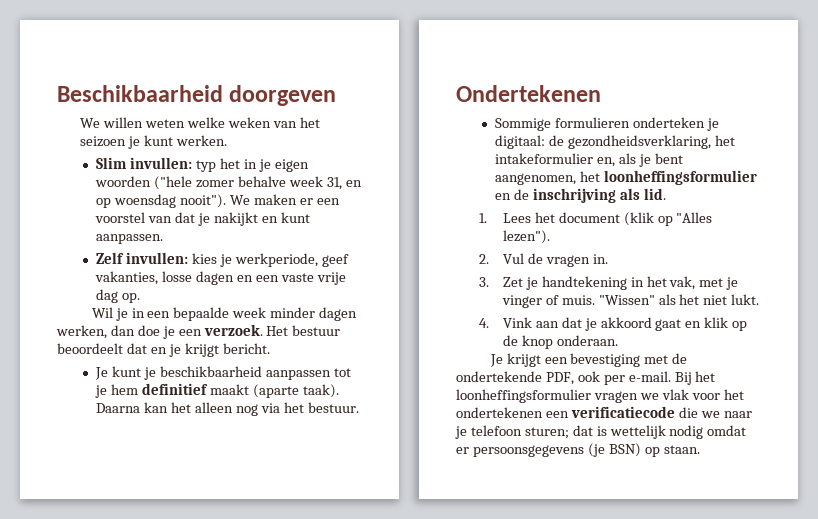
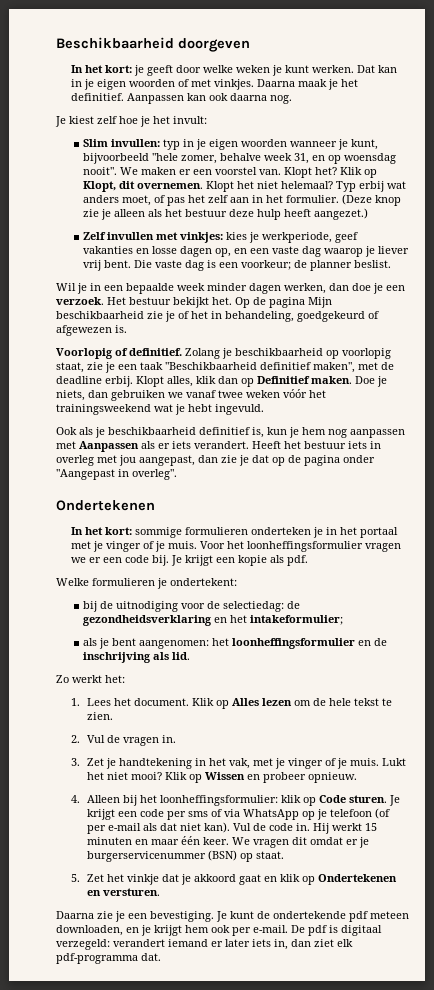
- We willen weten welke weken van het seizoen je kunt werken.
+ In het kort: je geeft door welke weken je kunt werken. Dat kan in je eigen woorden of met vinkjes. Daarna maak je het definitief. Aanpassen kan ook daarna nog.
+ Je kiest zelf hoe je het invult:
- Slim invullen: typ het in je eigen woorden ("hele zomer behalve week 31, en op woensdag nooit").
+ Slim invullen: typ in je eigen woorden wanneer je kunt, bijvoorbeeld "hele zomer, behalve week 31, en op woensdag nooit".
- We maken er een voorstel van dat je nakijkt en kunt aanpassen.
- Zelf invullen: kies je werkperiode, geef vakanties, losse dagen en een vaste vrije dag op.
+ We maken er een voorstel van. Klopt het? Klik op Klopt, dit overnemen. Klopt het niet helemaal? Typ erbij wat anders moet, of pas het zelf aan in het formulier. (Deze knop zie je alleen als het bestuur deze hulp heeft aangezet.)
+ Zelf invullen met vinkjes: kies je werkperiode, geef vakanties en losse dagen op, en een vaste dag waarop je liever vrij bent. Die vaste dag is een voorkeur; de planner beslist.
- Het bestuur beoordeelt dat en je krijgt bericht.
- Je kunt je beschikbaarheid aanpassen tot je hem definitief maakt (aparte taak). Daarna kan het alleen nog via het bestuur.
+ Het bestuur bekijkt het. Op de pagina Mijn beschikbaarheid zie je of het in behandeling, goedgekeurd of afgewezen is.
+ Voorlopig of definitief. Zolang je beschikbaarheid op voorlopig staat, zie je een taak "Beschikbaarheid definitief maken", met de deadline erbij. Klopt alles, klik dan op Definitief maken. Doe je niets, dan gebruiken we vanaf twee weken vóór het trainingsweekend wat je hebt ingevuld.
+ Ook als je beschikbaarheid definitief is, kun je hem nog aanpassen met Aanpassen als er iets verandert. Heeft het bestuur iets in overleg met jou aangepast, dan zie je dat op de pagina onder "Aangepast in overleg".
  Ondertekenen
- Sommige formulieren onderteken je digitaal: de gezondheidsverklaring, het intakeformulier en, als je bent aangenomen, het loonheffingsformulier en de inschrijving als lid.
+ In het kort: sommige formulieren onderteken je in het portaal met je vinger of je muis. Voor het loonheffingsformulier vragen we er een code bij. Je krijgt een kopie als pdf.
+ Welke formulieren je ondertekent:
+ bij de uitnodiging voor de selectiedag: de gezondheidsverklaring en het intakeformulier;
+ als je bent aangenomen: het loonheffingsformulier en de inschrijving als lid.
+ Zo werkt het:
- 1. Lees het document (klik op "Alles lezen").
+ 1. Lees het document. Klik op Alles lezen om de hele tekst te zien.
- 3. Zet je handtekening in het vak, met je vinger of muis. "Wissen" als het niet lukt.
- 4. Vink aan dat je akkoord gaat en klik op de knop onderaan.
- Je krijgt een bevestiging met de ondertekende PDF, ook per e-mail. Bij het loonheffingsformulier vragen we vlak voor het ondertekenen een verificatiecode die we naar je telefoon sturen; dat is wettelijk nodig omdat er persoonsgegevens (je BSN) op staan.
+ 3. Zet je handtekening in het vak, met je vinger of je muis. Lukt het niet mooi? Klik op Wissen en probeer opnieuw.
+ 4. Alleen bij het loonheffingsformulier: klik op Code sturen. Je krijgt een code per sms of via WhatsApp op je telefoon (of per e-mail als dat niet kan). Vul de code in. Hij werkt 15 minuten en maar één keer. We vragen dit omdat er je burgerservicenummer (BSN) op staat.
+ 5. Zet het vinkje dat je akkoord gaat en klik op Ondertekenen en versturen.
+ Daarna zie je een bevestiging. Je kunt de ondertekende pdf meteen downloaden, en je krijgt hem ook per e-mail. De pdf is digitaal verzegeld: verandert iemand er later iets in, dan ziet elk pdf-programma dat.

